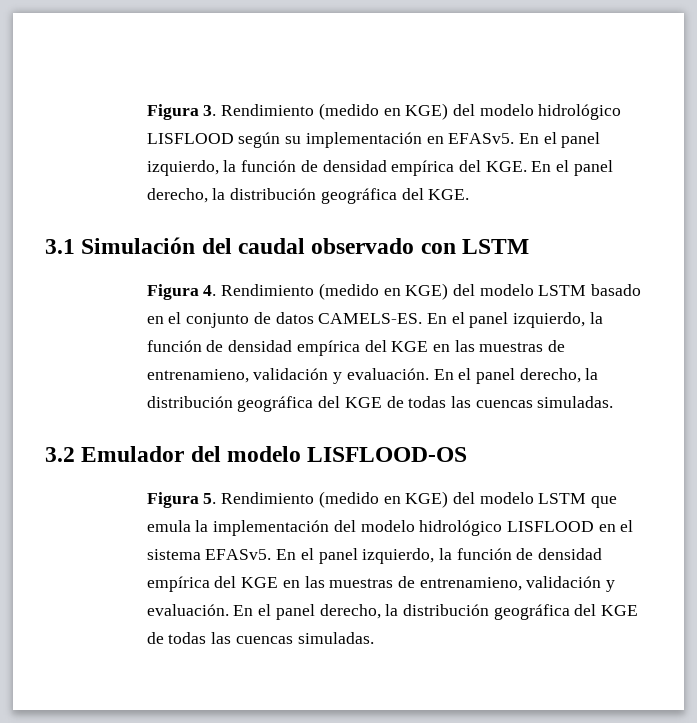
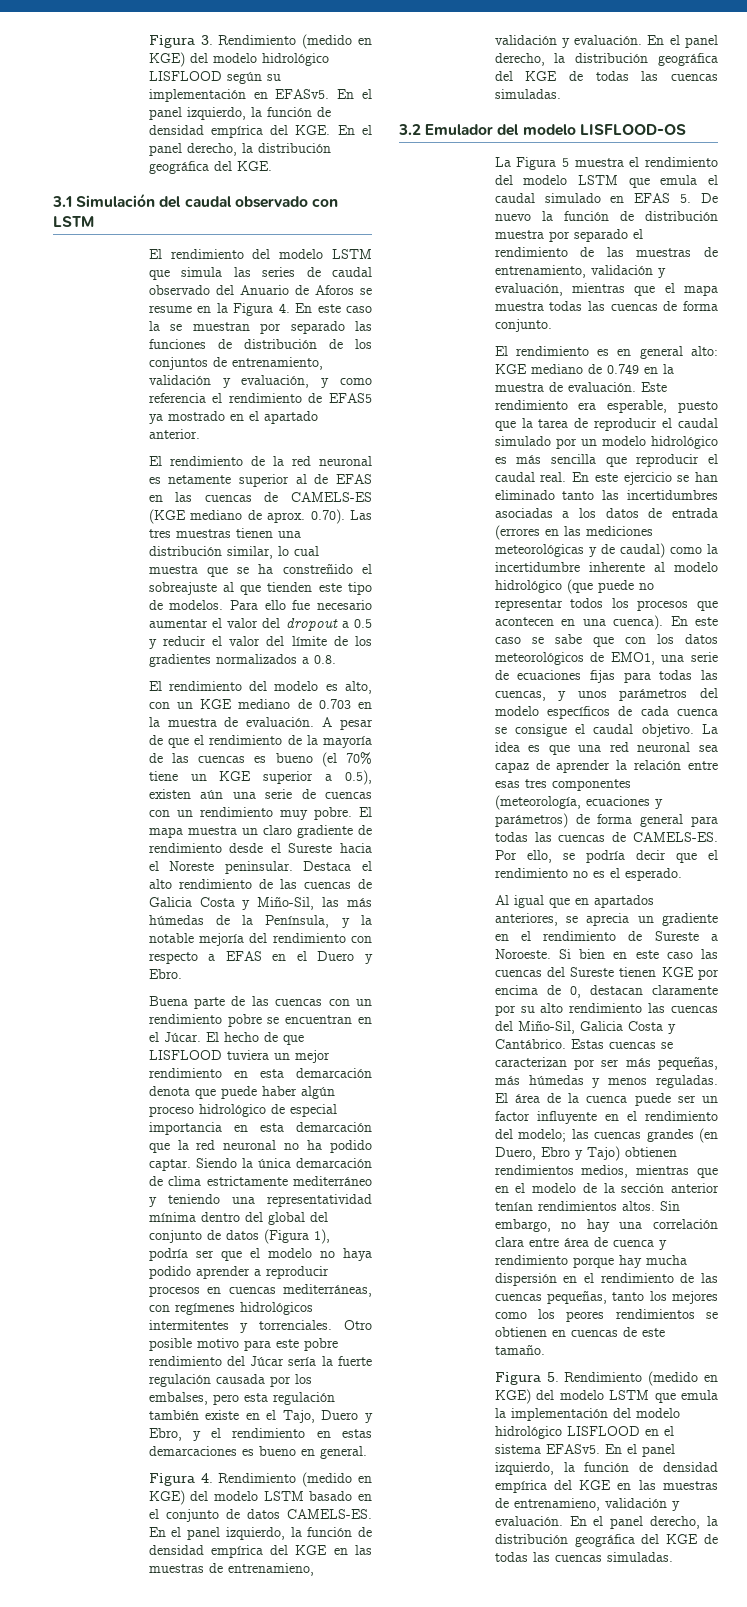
+ El rendimiento del modelo LSTM que simula las series de caudal observado del Anuario de Aforos se resume en la Figura 4. En este caso la se muestran por separado las funciones de distribución de los conjuntos de entrenamiento, validación y evaluación, y como referencia el rendimiento de EFAS5 ya mostrado en el apartado anterior.
+ El rendimiento de la red neuronal es netamente superior al de EFAS en las cuencas de CAMELS-ES (KGE mediano de aprox. 0.70). Las tres muestras tienen una distribución similar, lo cual muestra que se ha constreñido el sobreajuste al que tienden este tipo de modelos. Para ello fue necesario aumentar el valor del dropout a 0.5 y reducir el valor del límite de los gradientes normalizados a 0.8.
+ El rendimiento del modelo es alto, con un KGE mediano de 0.703 en la muestra de evaluación. A pesar de que el rendimiento de la mayoría de las cuencas es bueno (el 70% tiene un KGE superior a 0.5), existen aún una serie de cuencas con un rendimiento muy pobre. El mapa muestra un claro gradiente de rendimiento desde el Sureste hacia el Noreste peninsular. Destaca el alto rendimiento de las cuencas de Galicia Costa y Miño-Sil, las más húmedas de la Península, y la notable mejoría del rendimiento con respecto a EFAS en el Duero y Ebro.
+ Buena parte de las cuencas con un rendimiento pobre se encuentran en el Júcar. El hecho de que LISFLOOD tuviera un mejor rendimiento en esta demarcación denota que puede haber algún proceso hidrológico de especial importancia en esta demarcación que la red neuronal no ha podido captar. Siendo la única demarcación de clima estrictamente mediterráneo y teniendo una representatividad mínima dentro del global del conjunto de datos (Figura 1), podría ser que el modelo no haya podido aprender a reproducir procesos en cuencas mediterráneas, con regímenes hidrológicos intermitentes y torrenciales. Otro posible motivo para este pobre rendimiento del Júcar sería la fuerte regulación causada por los embalses, pero esta regulación también existe en el Tajo, Duero y Ebro, y el rendimiento en estas demarcaciones es bueno en general.
+ La Figura 5 muestra el rendimiento del modelo LSTM que emula el caudal simulado en EFAS 5. De nuevo la función de distribución muestra por separado el rendimiento de las muestras de entrenamiento, validación y evaluación, mientras que el mapa muestra todas las cuencas de forma conjunto.
+ El rendimiento es en general alto: KGE mediano de 0.749 en la muestra de evaluación. Este rendimiento era esperable, puesto que la tarea de reproducir el caudal simulado por un modelo hidrológico es más sencilla que reproducir el caudal real. En este ejercicio se han eliminado tanto las incertidumbres asociadas a los datos de entrada (errores en las mediciones meteorológicas y de caudal) como la incertidumbre inherente al modelo hidrológico (que puede no representar todos los procesos que acontecen en una cuenca). En este caso se sabe que con los datos meteorológicos de EMO1, una serie de ecuaciones fijas para todas las cuencas, y unos parámetros del modelo específicos de cada cuenca se consigue el caudal objetivo. La idea es que una red neuronal sea capaz de aprender la relación entre esas tres componentes (meteorología, ecuaciones y parámetros) de forma general para todas las cuencas de CAMELS-ES. Por ello, se podría decir que el rendimiento no es el esperado.
+ Al igual que en apartados anteriores, se aprecia un gradiente en el rendimiento de Sureste a Noroeste. Si bien en este caso las cuencas del Sureste tienen KGE por encima de 0, destacan claramente por su alto rendimiento las cuencas del Miño-Sil, Galicia Costa y Cantábrico. Estas cuencas se caracterizan por ser más pequeñas, más húmedas y menos reguladas. El área de la cuenca puede ser un factor influyente en el rendimiento del modelo; las cuencas grandes (en Duero, Ebro y Tajo) obtienen rendimientos medios, mientras que en el modelo de la sección anterior tenían rendimientos altos. Sin embargo, no hay una correlación clara entre área de cuenca y rendimiento porque hay mucha dispersión en el rendimiento de las cuencas pequeñas, tanto los mejores como los peores rendimientos se obtienen en cuencas de este tamaño.

